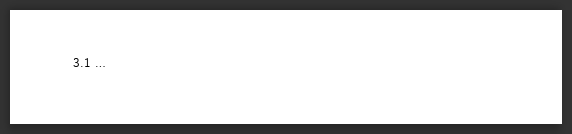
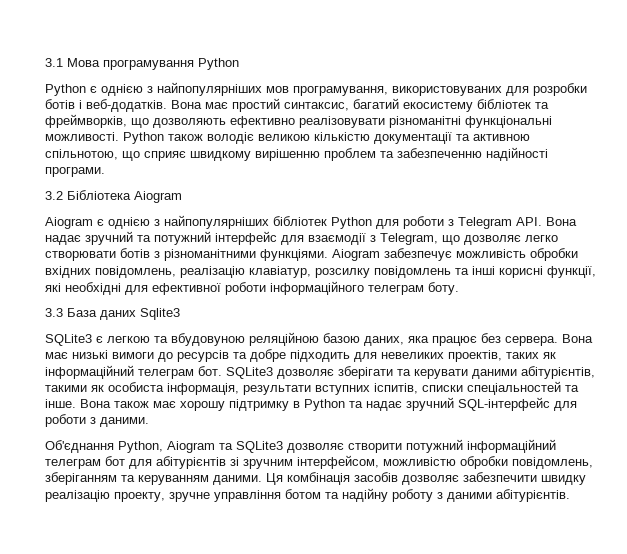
- 3.1 …
+ 3.1 Мова програмування Python
+ Python є однією з найпопулярніших мов програмування, використовуваних для розробки ботів і веб-додатків. Вона має простий синтаксис, багатий екосистему бібліотек та фреймворків, що дозволяють ефективно реалізовувати різноманітні функціональні можливості. Python також володіє великою кількістю документації та активною спільнотою, що сприяє швидкому вирішенню проблем та забезпеченню надійності програми.
+ 3.2 Бібліотека Aiogram
+ Aiogram є однією з найпопулярніших бібліотек Python для роботи з Telegram API. Вона надає зручний та потужний інтерфейс для взаємодії з Telegram, що дозволяє легко створювати ботів з різноманітними функціями. Aiogram забезпечує можливість обробки вхідних повідомлень, реалізацію клавіатур, розсилку повідомлень та інші корисні функції, які необхідні для ефективної роботи інформаційного телеграм боту.
+ 3.3 База даних Sqlite3
+ SQLite3 є легкою та вбудовуною реляційною базою даних, яка працює без сервера. Вона має низькі вимоги до ресурсів та добре підходить для невеликих проектів, таких як інформаційний телеграм бот. SQLite3 дозволяє зберігати та керувати даними абітурієнтів, такими як особиста інформація, результати вступних іспитів, списки спеціальностей та інше. Вона також має хорошу підтримку в Python та надає зручний SQL-інтерфейс для роботи з даними.
+ Об'єднання Python, Aiogram та SQLite3 дозволяє створити потужний інформаційний телеграм бот для абітурієнтів зі зручним інтерфейсом, можливістю обробки повідомлень, зберіганням та керуванням даними. Ця комбінація засобів дозволяє забезпечити швидку реалізацію проекту, зручне управління ботом та надійну роботу з даними абітурієнтів.

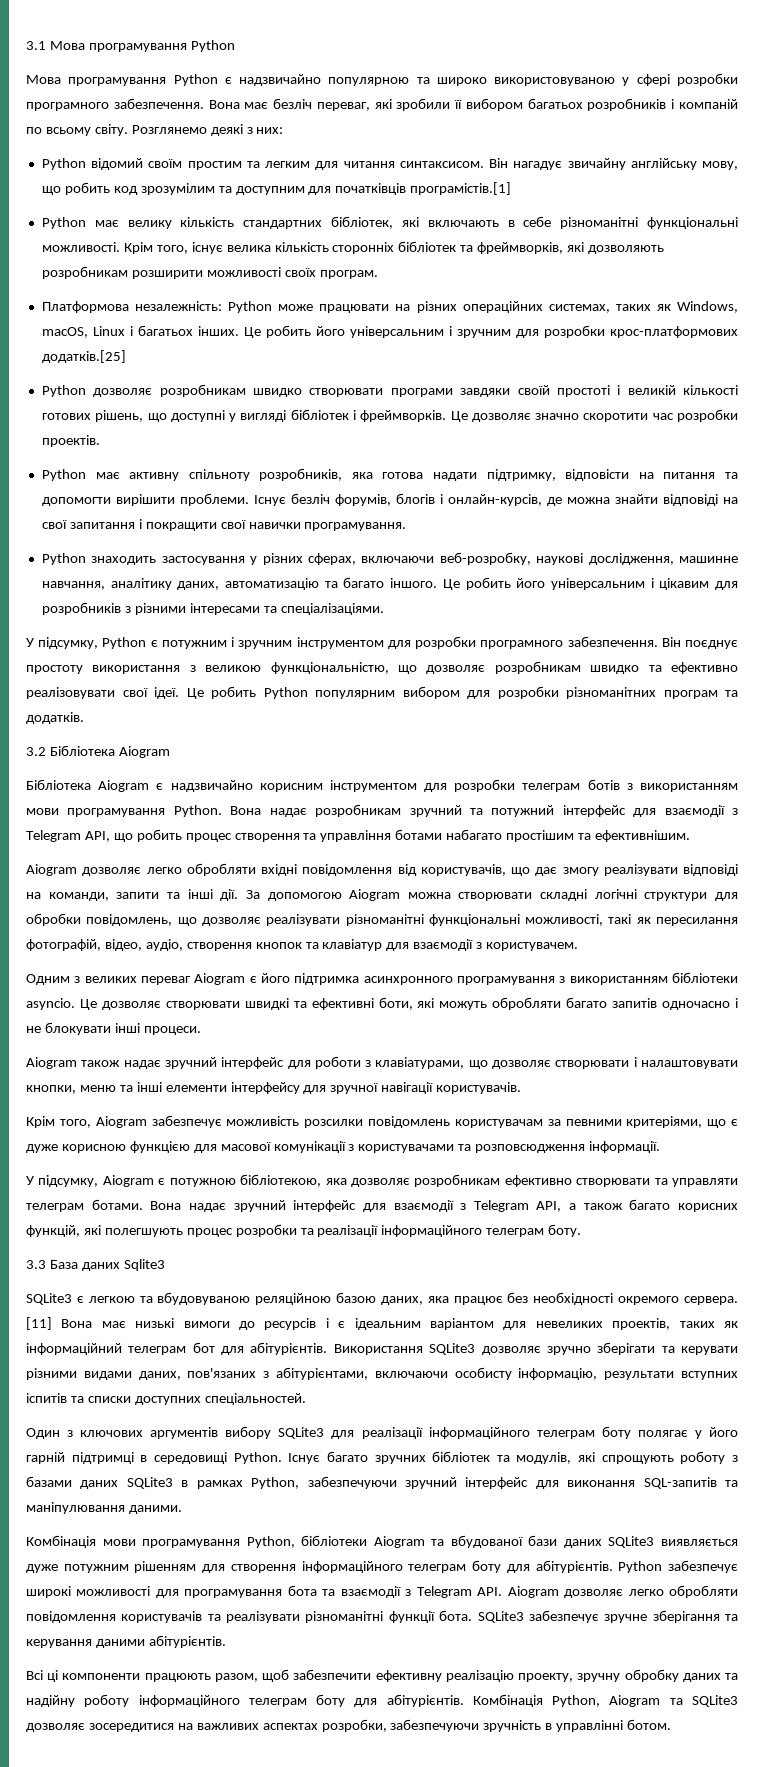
- Python є однією з найпопулярніших мов програмування, використовуваних для розробки ботів і веб-додатків. Вона має простий синтаксис, багатий екосистему бібліотек та фреймворків, що дозволяють ефективно реалізовувати різноманітні функціональні можливості. Python також володіє великою кількістю документації та активною спільнотою, що сприяє швидкому вирішенню проблем та забезпеченню надійності програми.
+ Мова програмування Python є надзвичайно популярною та широко використовуваною у сфері розробки програмного забезпечення. Вона має безліч переваг, які зробили її вибором багатьох розробників і компаній по всьому світу. Розглянемо деякі з них:
+ Python відомий своїм простим та легким для читання синтаксисом. Він нагадує звичайну англійську мову, що робить код зрозумілим та доступним для початківців програмістів.[1]
+ Python має велику кількість стандартних бібліотек, які включають в себе різноманітні функціональні можливості. Крім того, існує велика кількість сторонніх бібліотек та фреймворків, які дозволяють розробникам розширити можливості своїх програм.
+ Платформова незалежність: Python може працювати на різних операційних системах, таких як Windows, macOS, Linux і багатьох інших. Це робить його універсальним і зручним для розробки крос-платформових додатків.[25]
+ Python дозволяє розробникам швидко створювати програми завдяки своїй простоті і великій кількості готових рішень, що доступні у вигляді бібліотек і фреймворків. Це дозволяє значно скоротити час розробки проектів.
+ Python має активну спільноту розробників, яка готова надати підтримку, відповісти на питання та допомогти вирішити проблеми. Існує безліч форумів, блогів і онлайн-курсів, де можна знайти відповіді на свої запитання і покращити свої навички програмування.
+ Python знаходить застосування у різних сферах, включаючи веб-розробку, наукові дослідження, машинне навчання, аналітику даних, автоматизацію та багато іншого. Це робить його універсальним і цікавим для розробників з різними інтересами та спеціалізаціями.
+ У підсумку, Python є потужним і зручним інструментом для розробки програмного забезпечення. Він поєднує простоту використання з великою функціональністю, що дозволяє розробникам швидко та ефективно реалізовувати свої ідеї. Це робить Python популярним вибором для розробки різноманітних програм та додатків.
- Aiogram є однією з найпопулярніших бібліотек Python для роботи з Telegram API. Вона надає зручний та потужний інтерфейс для взаємодії з Telegram, що дозволяє легко створювати ботів з різноманітними функціями. Aiogram забезпечує можливість обробки вхідних повідомлень, реалізацію клавіатур, розсилку повідомлень та інші корисні функції, які необхідні для ефективної роботи інформаційного телеграм боту.
+ Бібліотека Aiogram є надзвичайно корисним інструментом для розробки телеграм ботів з використанням мови програмування Python. Вона надає розробникам зручний та потужний інтерфейс для взаємодії з Telegram API, що робить процес створення та управління ботами набагато простішим та ефективнішим.
+ Aiogram дозволяє легко обробляти вхідні повідомлення від користувачів, що дає змогу реалізувати відповіді на команди, запити та інші дії. За допомогою Aiogram можна створювати складні логічні структури для обробки повідомлень, що дозволяє реалізувати різноманітні функціональні можливості, такі як пересилання фотографій, відео, аудіо, створення кнопок та клавіатур для взаємодії з користувачем.
+ Одним з великих переваг Aiogram є його підтримка асинхронного програмування з використанням бібліотеки asyncio. Це дозволяє створювати швидкі та ефективні боти, які можуть обробляти багато запитів одночасно і не блокувати інші процеси.
+ Aiogram також надає зручний інтерфейс для роботи з клавіатурами, що дозволяє створювати і налаштовувати кнопки, меню та інші елементи інтерфейсу для зручної навігації користувачів.
+ Крім того, Aiogram забезпечує можливість розсилки повідомлень користувачам за певними критеріями, що є дуже корисною функцією для масової комунікації з користувачами та розповсюдження інформації.
+ У підсумку, Aiogram є потужною бібліотекою, яка дозволяє розробникам ефективно створювати та управляти телеграм ботами. Вона надає зручний інтерфейс для взаємодії з Telegram API, а також багато корисних функцій, які полегшують процес розробки та реалізації інформаційного телеграм боту.
- SQLite3 є легкою та вбудовуною реляційною базою даних, яка працює без сервера. Вона має низькі вимоги до ресурсів та добре підходить для невеликих проектів, таких як інформаційний телеграм бот. SQLite3 дозволяє зберігати та керувати даними абітурієнтів, такими як особиста інформація, результати вступних іспитів, списки спеціальностей та інше. Вона також має хорошу підтримку в Python та надає зручний SQL-інтерфейс для роботи з даними.
- Об'єднання Python, Aiogram та SQLite3 дозволяє створити потужний інформаційний телеграм бот для абітурієнтів зі зручним інтерфейсом, можливістю обробки повідомлень, зберіганням та керуванням даними. Ця комбінація засобів дозволяє забезпечити швидку реалізацію проекту, зручне управління ботом та надійну роботу з даними абітурієнтів.
+ SQLite3 є легкою та вбудовуваною реляційною базою даних, яка працює без необхідності окремого сервера. [11] Вона має низькі вимоги до ресурсів і є ідеальним варіантом для невеликих проектів, таких як інформаційний телеграм бот для абітурієнтів. Використання SQLite3 дозволяє зручно зберігати та керувати різними видами даних, пов'язаних з абітурієнтами, включаючи особисту інформацію, результати вступних іспитів та списки доступних спеціальностей.
+ Один з ключових аргументів вибору SQLite3 для реалізації інформаційного телеграм боту полягає у його гарній підтримці в середовищі Python. Існує багато зручних бібліотек та модулів, які спрощують роботу з базами даних SQLite3 в рамках Python, забезпечуючи зручний інтерфейс для виконання SQL-запитів та маніпулювання даними.
+ Комбінація мови програмування Python, бібліотеки Aiogram та вбудованої бази даних SQLite3 виявляється дуже потужним рішенням для створення інформаційного телеграм боту для абітурієнтів. Python забезпечує широкі можливості для програмування бота та взаємодії з Telegram API. Aiogram дозволяє легко обробляти повідомлення користувачів та реалізувати різноманітні функції бота. SQLite3 забезпечує зручне зберігання та керування даними абітурієнтів.
+ Всі ці компоненти працюють разом, щоб забезпечити ефективну реалізацію проекту, зручну обробку даних та надійну роботу інформаційного телеграм боту для абітурієнтів. Комбінація Python, Aiogram та SQLite3 дозволяє зосередитися на важливих аспектах розробки, забезпечуючи зручність в управлінні ботом.

